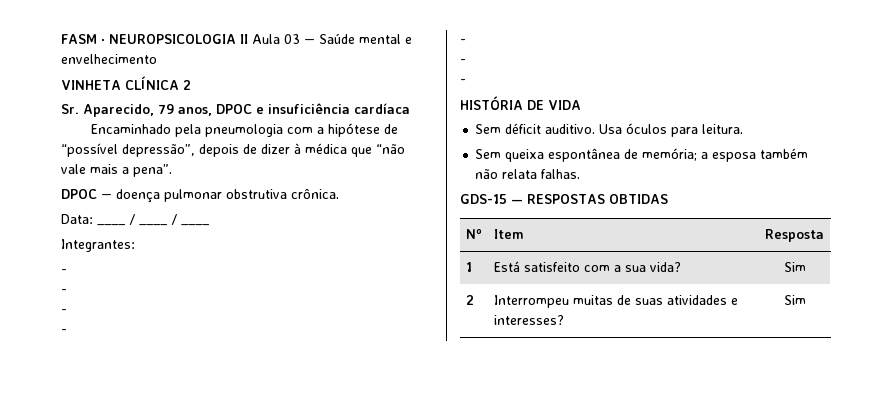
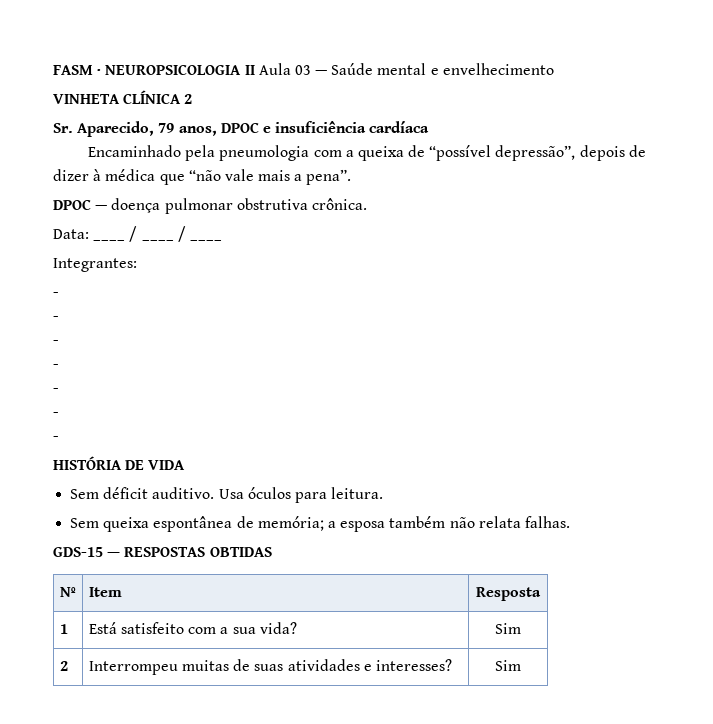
- Encaminhado pela pneumologia com a hipótese de “possível depressão”, depois de dizer à médica que “não vale mais a pena”.
+ Encaminhado pela pneumologia com a queixa de “possível depressão”, depois de dizer à médica que “não vale mais a pena”.

